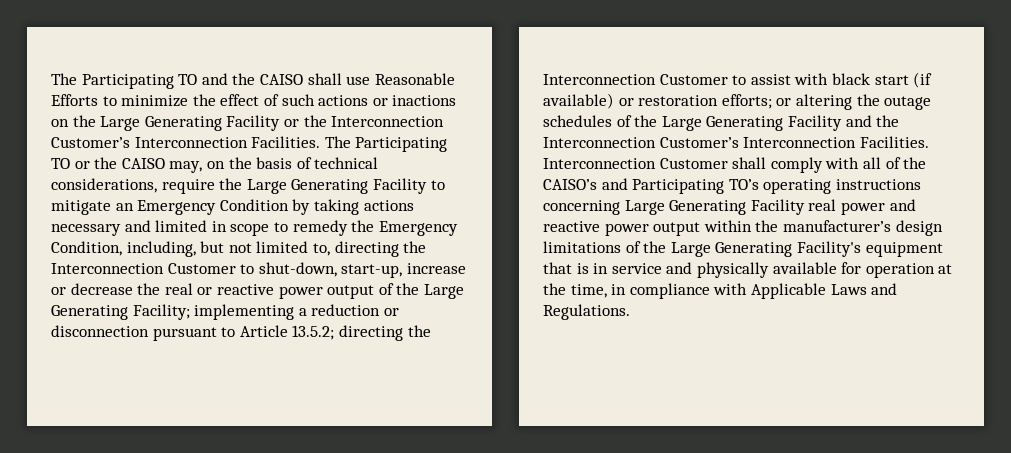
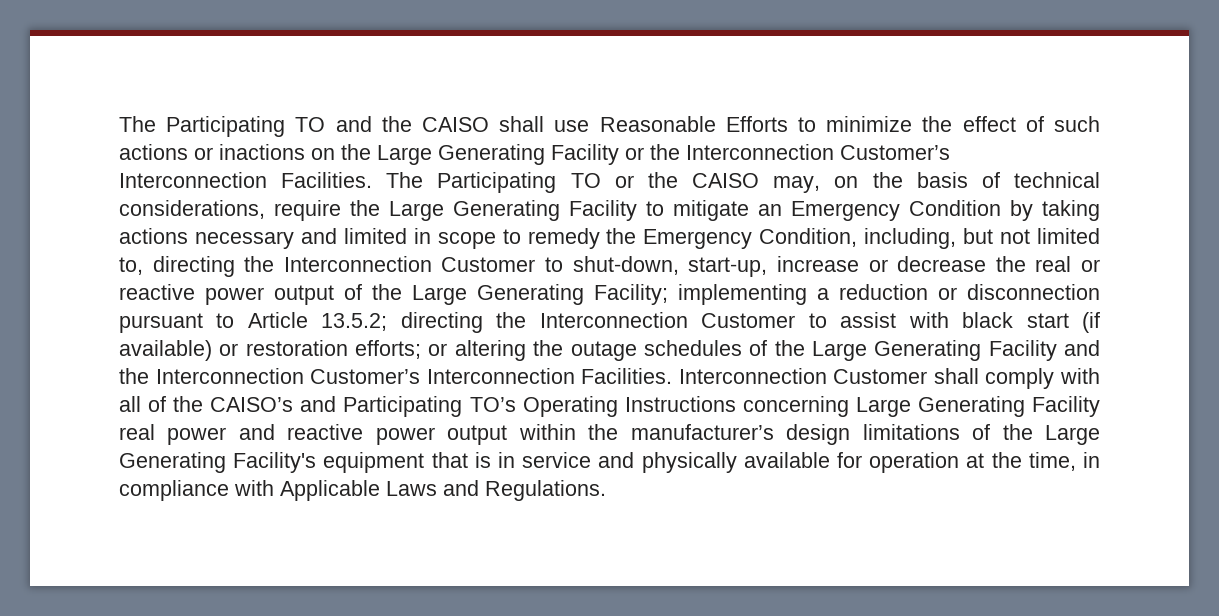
- Interconnection Customer shall comply with all of the CAISO’s and Participating TO’s operating instructions concerning Large Generating Facility real power and reactive power output within the manufacturer’s design limitations of the Large Generating Facility's equipment that is in service and physically available for operation at the time, in compliance with Applicable Laws and Regulations.
+ Interconnection Customer shall comply with all of the CAISO’s and Participating TO’s Operating Instructions concerning Large Generating Facility real power and reactive power output within the manufacturer’s design limitations of the Large Generating Facility's equipment that is in service and physically available for operation at the time, in compliance with Applicable Laws and Regulations.

